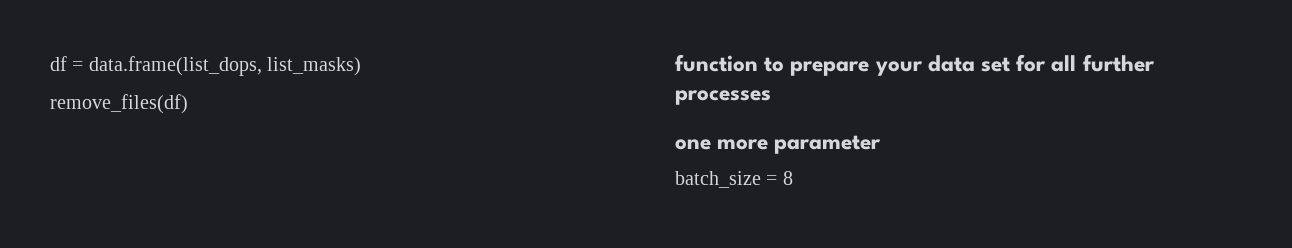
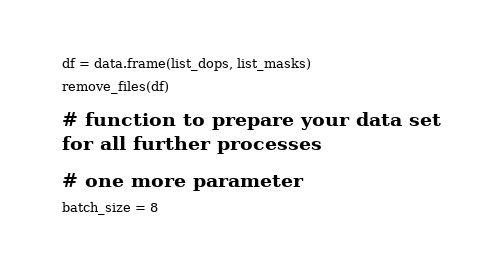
- function to prepare your data set for all further processes
+ # function to prepare your data set for all further processes
- one more parameter
+ # one more parameter

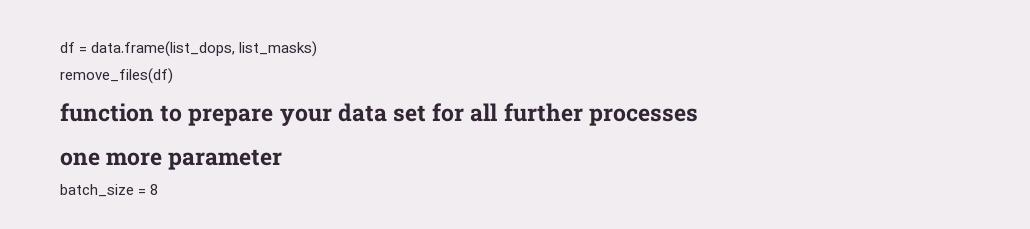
- # function to prepare your data set for all further processes
+ function to prepare your data set for all further processes
- # one more parameter
+ one more parameter

